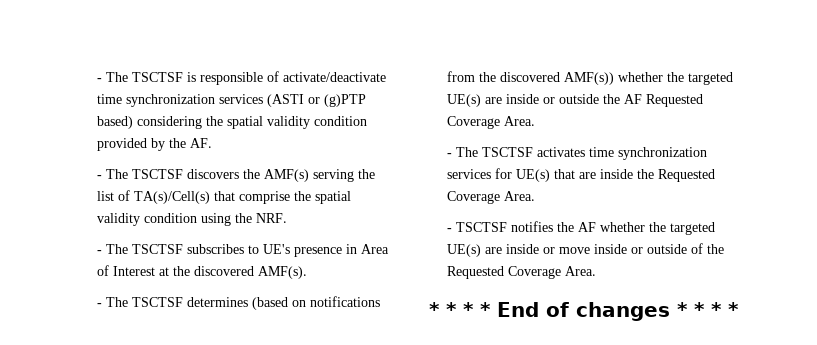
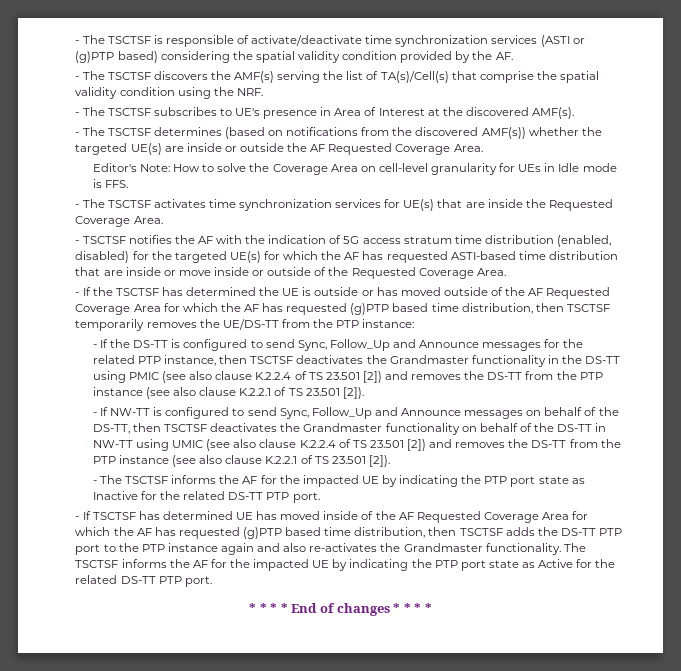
+ Editor's Note: How to solve the Coverage Area on cell-level granularity for UEs in Idle mode is FFS.
- - TSCTSF notifies the AF whether the targeted UE(s) are inside or move inside or outside of the Requested Coverage Area.
+ - TSCTSF notifies the AF with the indication of 5G access stratum time distribution (enabled, disabled) for the targeted UE(s) for which the AF has requested ASTI-based time distribution that are inside or move inside or outside of the Requested Coverage Area.
+ - If the TSCTSF has determined the UE is outside or has moved outside of the AF Requested Coverage Area for which the AF has requested (g)PTP based time distribution, then TSCTSF temporarily removes the UE/DS-TT from the PTP instance:
+ - If the DS-TT is configured to send Sync, Follow_Up and Announce messages for the related PTP instance, then TSCTSF deactivates the Grandmaster functionality in the DS-TT using PMIC (see also clause K.2.2.4 of TS 23.501 [2]) and removes the DS-TT from the PTP instance (see also clause K.2.2.1 of TS 23.501 [2]).
+ - If NW-TT is configured to send Sync, Follow_Up and Announce messages on behalf of the DS-TT, then TSCTSF deactivates the Grandmaster functionality on behalf of the DS-TT in NW-TT using UMIC (see also clause K.2.2.4 of TS 23.501 [2]) and removes the DS-TT from the PTP instance (see also clause K.2.2.1 of TS 23.501 [2]).
+ - The TSCTSF informs the AF for the impacted UE by indicating the PTP port state as Inactive for the related DS-TT PTP port.
+ - If TSCTSF has determined UE has moved inside of the AF Requested Coverage Area for which the AF has requested (g)PTP based time distribution, then TSCTSF adds the DS-TT PTP port to the PTP instance again and also re-activates the Grandmaster functionality. The TSCTSF informs the AF for the impacted UE by indicating the PTP port state as Active for the related DS-TT PTP port.

